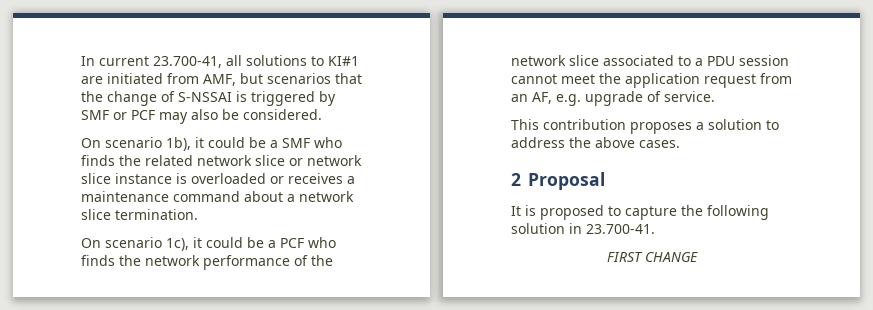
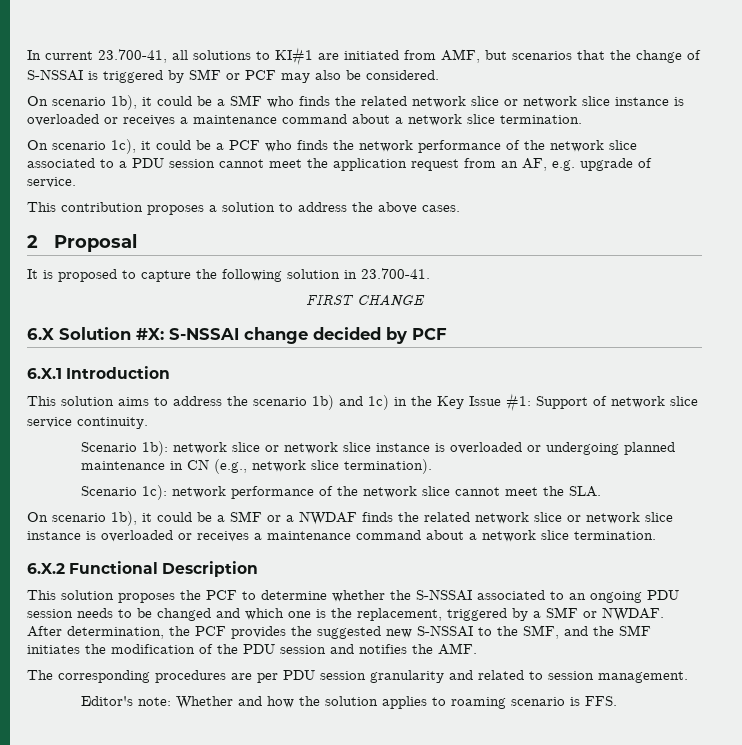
+ 6.X Solution #X: S-NSSAI change decided by PCF
+ 6.X.1 Introduction
+ This solution aims to address the scenario 1b) and 1c) in the Key Issue #1: Support of network slice service continuity.
+ Scenario 1b): network slice or network slice instance is overloaded or undergoing planned maintenance in CN (e.g., network slice termination).
+ Scenario 1c): network performance of the network slice cannot meet the SLA.
+ On scenario 1b), it could be a SMF or a NWDAF finds the related network slice or network slice instance is overloaded or receives a maintenance command about a network slice termination.
+ 6.X.2 Functional Description
+ This solution proposes the PCF to determine whether the S-NSSAI associated to an ongoing PDU session needs to be changed and which one is the replacement, triggered by a SMF or NWDAF. After determination, the PCF provides the suggested new S-NSSAI to the SMF, and the SMF initiates the modification of the PDU session and notifies the AMF.
+ The corresponding procedures are per PDU session granularity and related to session management.
+ Editor's note: Whether and how the solution applies to roaming scenario is FFS.

